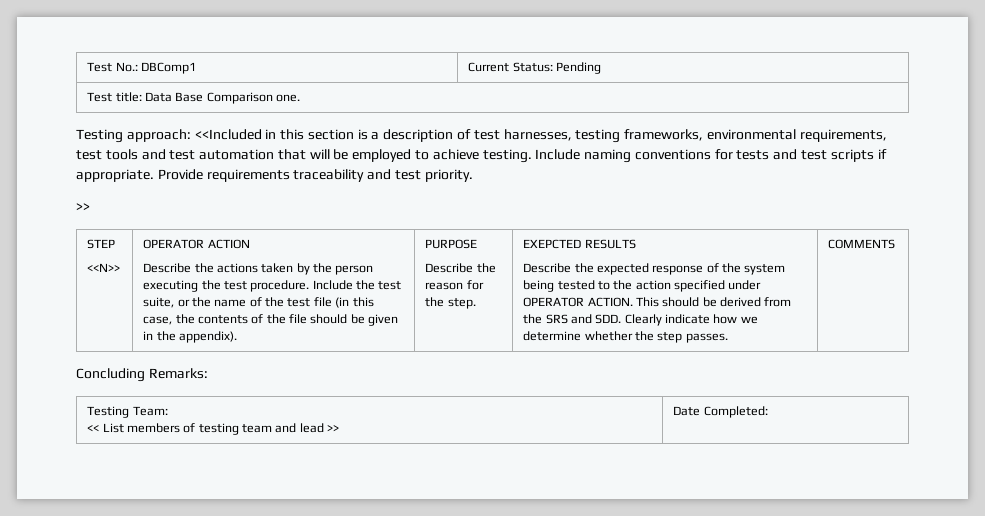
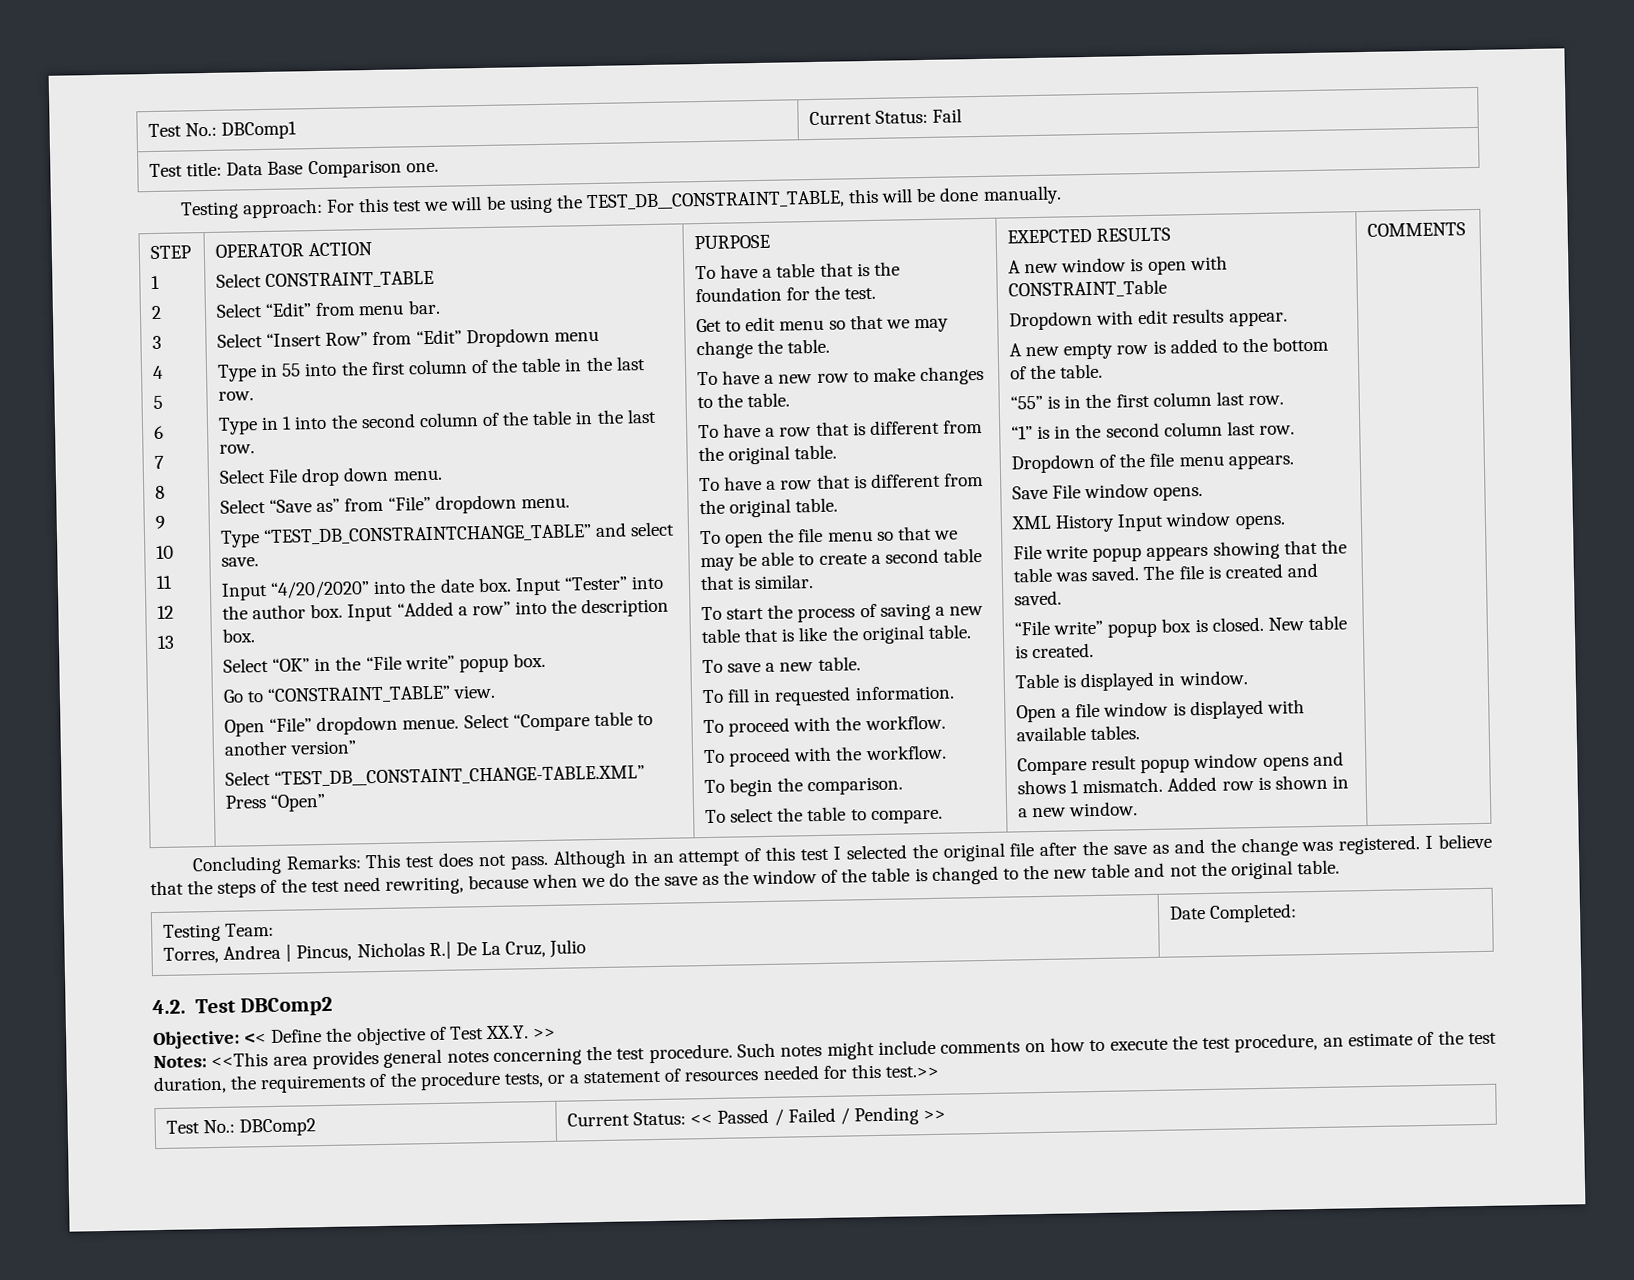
- Test No.: DBComp1 | Current Status: Pending
+ Test No.: DBComp1 | Current Status: Fail
- Testing approach: <<Included in this section is a description of test harnesses, testing frameworks, environmental requirements, test tools and test automation that will be employed to achieve testing. Include naming conventions for tests and test scripts if appropriate. Provide requirements traceability and test priority.
- >>
+ Testing approach: For this test we will be using the TEST_DB__CONSTRAINT_TABLE, this will be done manually.
  STEP
- <<N>> | OPERATOR ACTION
- Describe the actions taken by the person executing the test procedure. Include the test suite, or the name of the test file (in this case, the contents of the file should be given in the appendix). | PURPOSE
- Describe the reason for the step. | EXEPCTED RESULTS
- Describe the expected response of the system being tested to the action specified under OPERATOR ACTION. This should be derived from the SRS and SDD. Clearly indicate how we determine whether the step passes. | COMMENTS
- Concluding Remarks:
+ 1
+ 2
+ 3
+ 4
+ 5
+ 6
+ 7
+ 8
+ 9
+ 10
+ 11
+ 12
+ 13 | OPERATOR ACTION
+ Select CONSTRAINT_TABLE
+ Select “Edit” from menu bar.
+ Select “Insert Row” from “Edit” Dropdown menu
+ Type in 55 into the first column of the table in the last row.
+ Type in 1 into the second column of the table in the last row.
+ Select File drop down menu.
+ Select “Save as” from “File” dropdown menu.
+ Type “TEST_DB_CONSTRAINTCHANGE_TABLE” and select save.
+ Input “4/20/2020” into the date box. Input “Tester” into the author box. Input “Added a row” into the description box.
+ Select “OK” in the “File write” popup box.
+ Go to “CONSTRAINT_TABLE” view.
+ Open “File” dropdown menue. Select “Compare table to another version”
+ Select “TEST_DB__CONSTAINT_CHANGE-TABLE.XML” Press “Open” | PURPOSE
+ To have a table that is the foundation for the test.
+ Get to edit menu so that we may change the table.
+ To have a new row to make changes to the table.
+ To have a row that is different from the original table.
+ To have a row that is different from the original table.
+ To open the file menu so that we may be able to create a second table that is similar.
+ To start the process of saving a new table that is like the original table.
+ To save a new table.
+ To fill in requested information.
+ To proceed with the workflow.
+ To proceed with the workflow.
+ To begin the comparison.
+ To select the table to compare. | EXEPCTED RESULTS
+ A new window is open with CONSTRAINT_Table
+ Dropdown with edit results appear.
+ A new empty row is added to the bottom of the table.
+ “55” is in the first column last row.
+ “1” is in the second column last row.
+ Dropdown of the file menu appears.
+ Save File window opens.
+ XML History Input window opens.
+ File write popup appears showing that the table was saved. The file is created and saved.
+ “File write” popup box is closed. New table is created.
+ Table is displayed in window.
+ Open a file window is displayed with available tables.
+ Compare result popup window opens and shows 1 mismatch. Added row is shown in a new window. | COMMENTS
+ Concluding Remarks: This test does not pass. Although in an attempt of this test I selected the original file after the save as and the change was registered. I believe that the steps of the test need rewriting, because when we do the save as the window of the table is changed to the new table and not the original table.
  Testing Team:
- << List members of testing team and lead >> | Date Completed:
+ Torres, Andrea | Pincus, Nicholas R.| De La Cruz, Julio | Date Completed:
+ 4.2. Test DBComp2
+ Objective: << Define the objective of Test XX.Y. >>
+ Notes: <<This area provides general notes concerning the test procedure. Such notes might include comments on how to execute the test procedure, an estimate of the test duration, the requirements of the procedure tests, or a statement of resources needed for this test.>>
+ Test No.: DBComp2 | Current Status: << Passed / Failed / Pending >>

